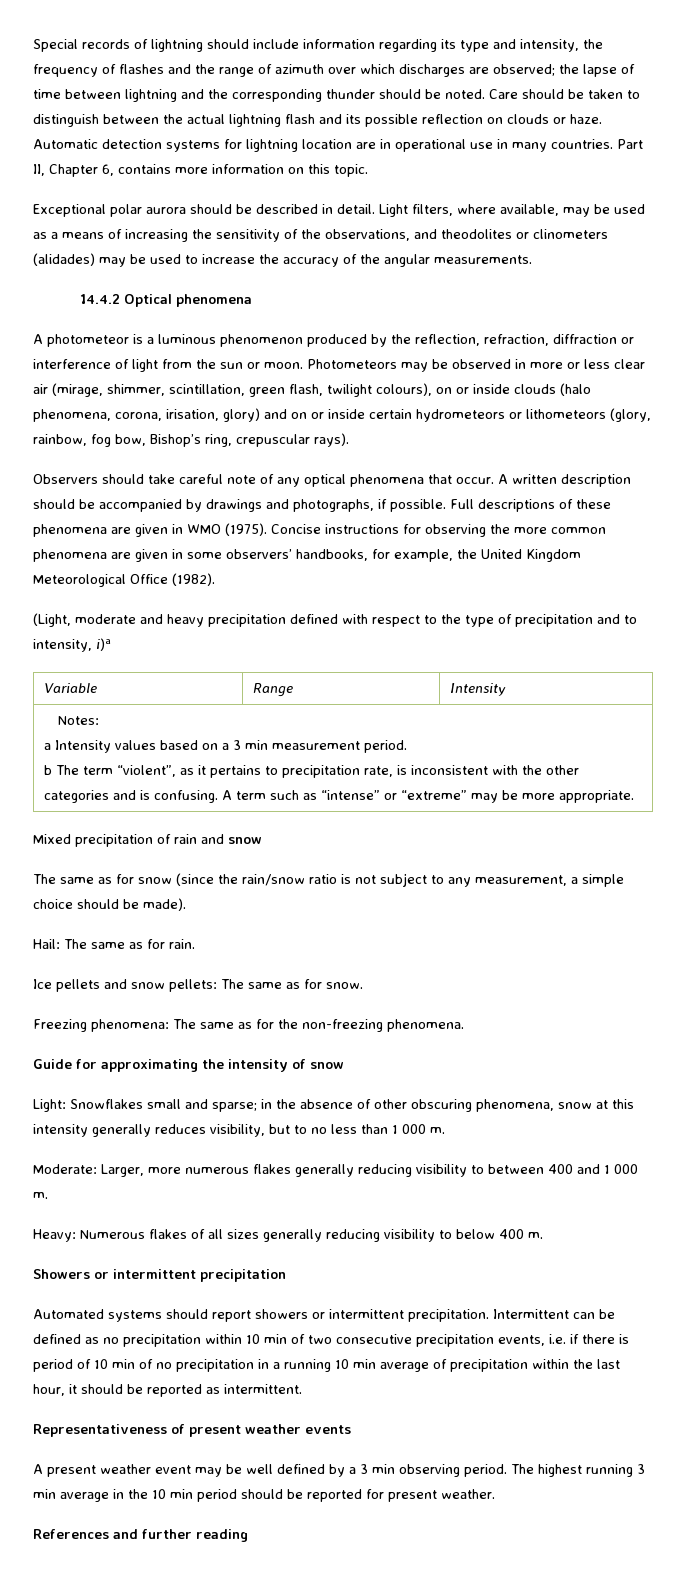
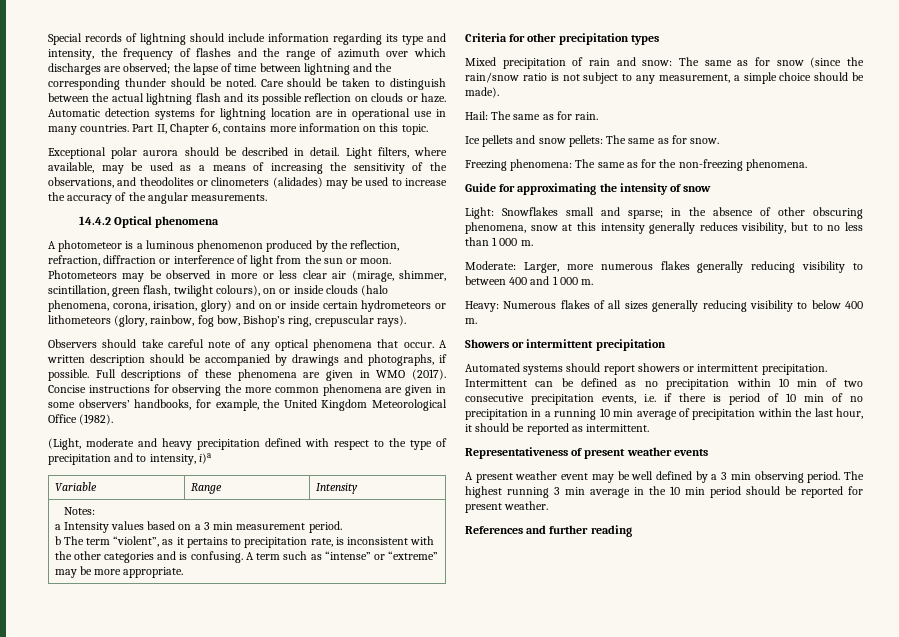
- Full descriptions of these phenomena are given in WMO (1975).
+ Full descriptions of these phenomena are given in WMO (2017).
+ Criteria for other precipitation types
- Mixed precipitation of rain and snow
- The same as for snow (since the rain/snow ratio is not subject to any measurement, a simple choice should be made).
+ Mixed precipitation of rain and snow: The same as for snow (since the rain/snow ratio is not subject to any measurement, a simple choice should be made).

